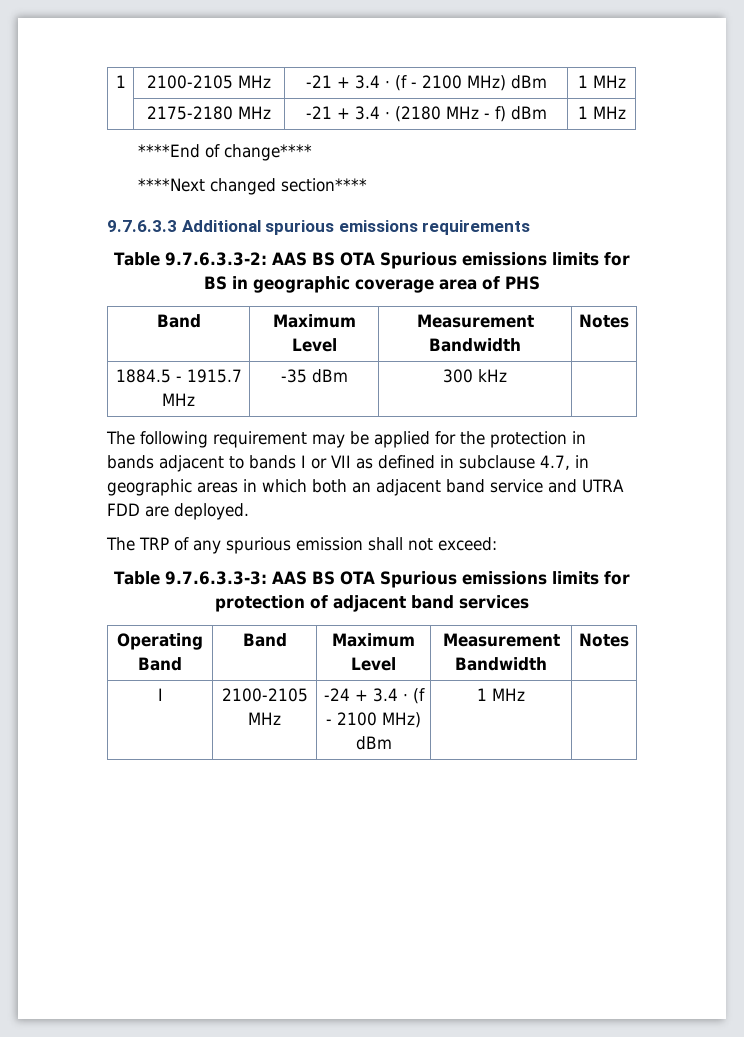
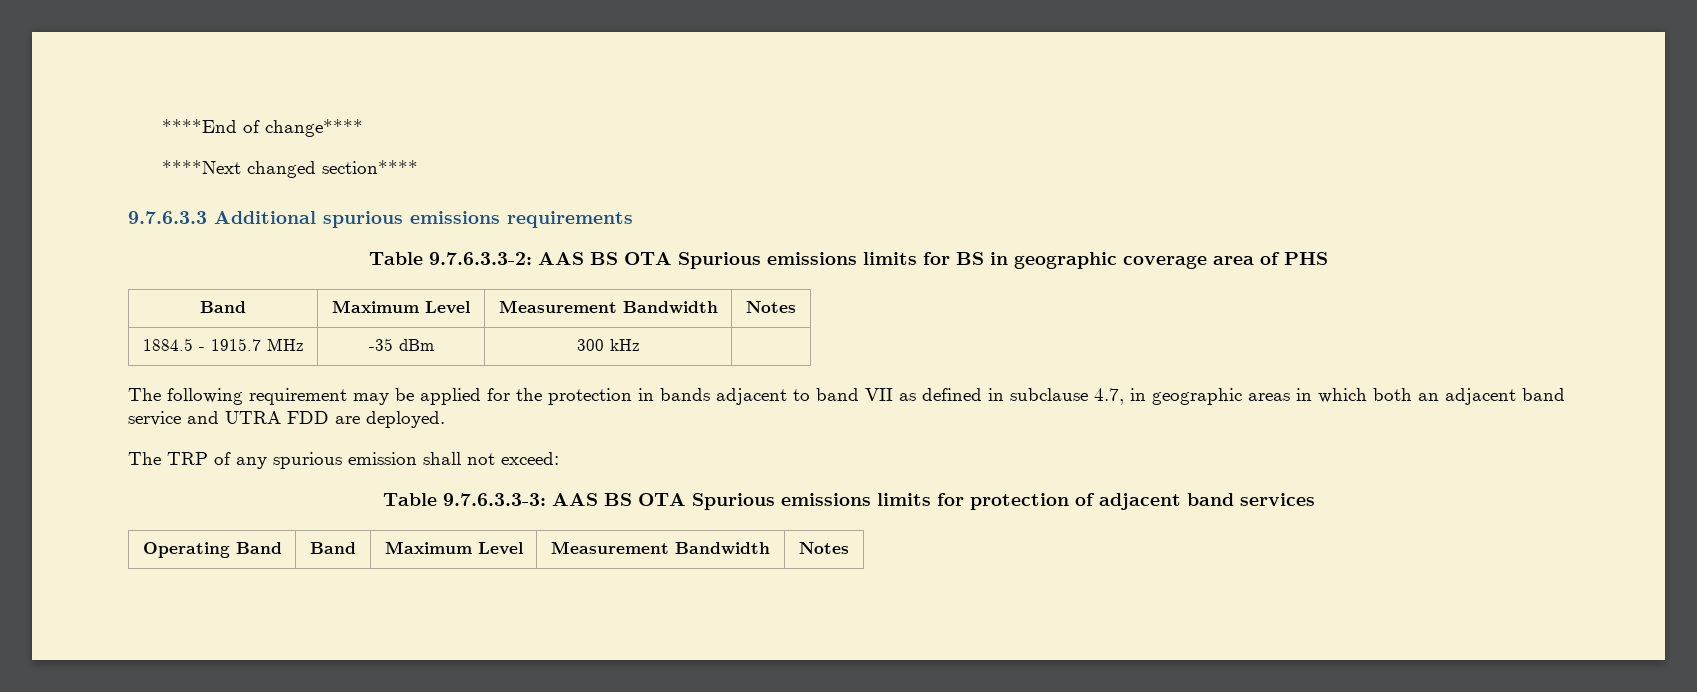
- 1 | 2100-2105 MHz | -21 + 3.4 ⋅ (f - 2100 MHz) dBm | 1 MHz
- | 2175-2180 MHz | -21 + 3.4 ⋅ (2180 MHz - f) dBm | 1 MHz
- The following requirement may be applied for the protection in bands adjacent to bands I or VII as defined in subclause 4.7, in geographic areas in which both an adjacent band service and UTRA FDD are deployed.
+ The following requirement may be applied for the protection in bands adjacent to band VII as defined in subclause 4.7, in geographic areas in which both an adjacent band service and UTRA FDD are deployed.
- I | 2100-2105 MHz | -24 + 3.4 ⋅ (f - 2100 MHz) dBm | 1 MHz |

